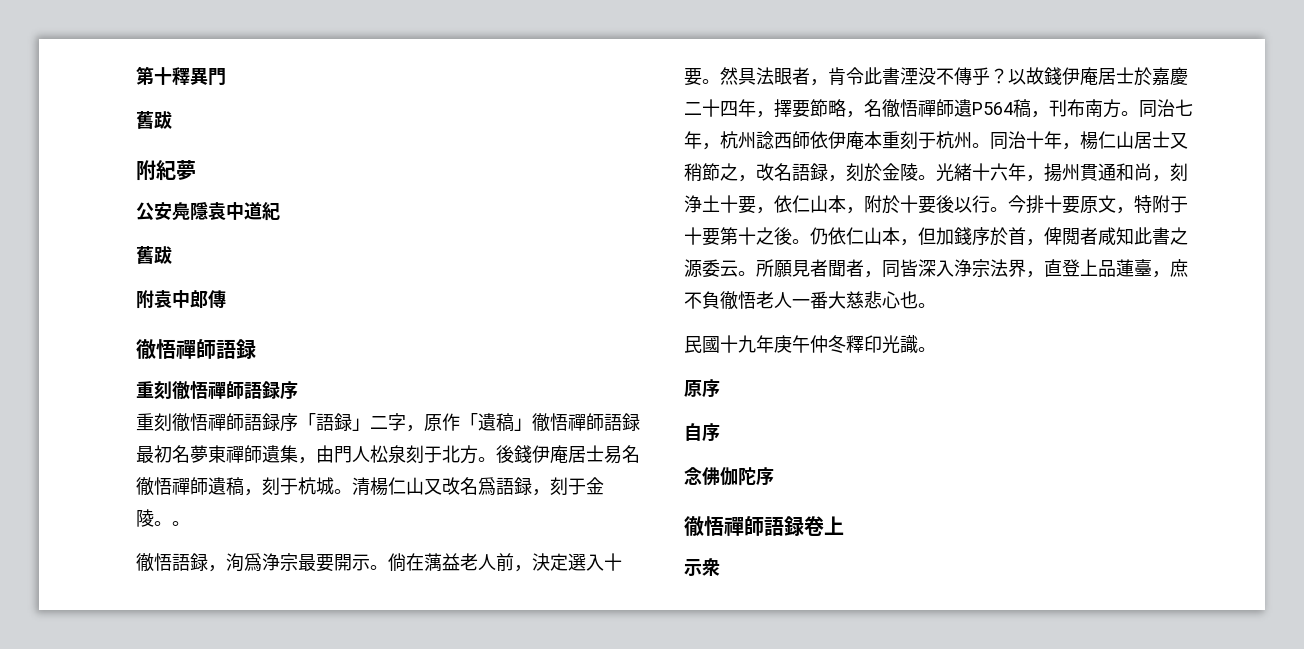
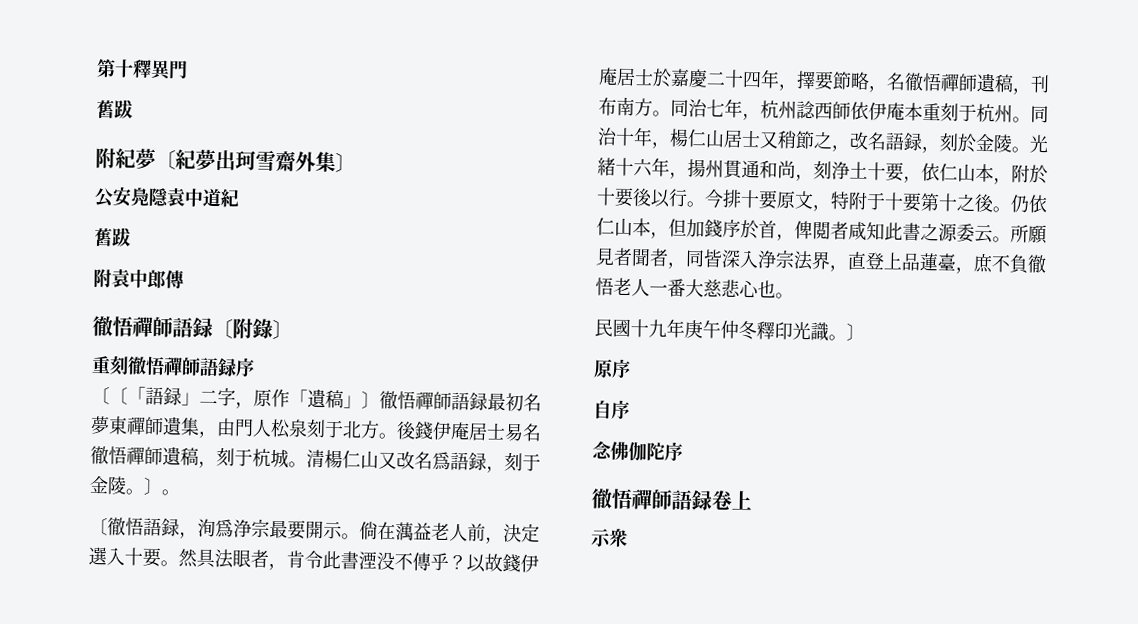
- 附紀夢
+ 附紀夢〔紀夢出珂雪齋外集〕
  附袁中郎傳
- 徹悟禪師語録
+ 徹悟禪師語録〔附錄〕
- 重刻徹悟禪師語録序「語録」二字，原作「遺稿」徹悟禪師語録最初名夢東禪師遺集，由門人松泉刻于北方。
+ 〔〔「語録」二字，原作「遺稿」〕徹悟禪師語録最初名夢東禪師遺集，由門人松泉刻于北方。
- 清楊仁山又改名爲語録，刻于金陵。。
- 徹悟語録，洵爲浄宗最要開示。
+ 清楊仁山又改名爲語録，刻于金陵。〕。
+ 〔徹悟語録，洵爲浄宗最要開示。
- 以故錢伊庵居士於嘉慶二十四年，擇要節略，名徹悟禪師遺P564稿，刊布南方。
+ 以故錢伊庵居士於嘉慶二十四年，擇要節略，名徹悟禪師遺稿，刊布南方。
- 民國十九年庚午仲冬釋印光識。
+ 民國十九年庚午仲冬釋印光識。〕

